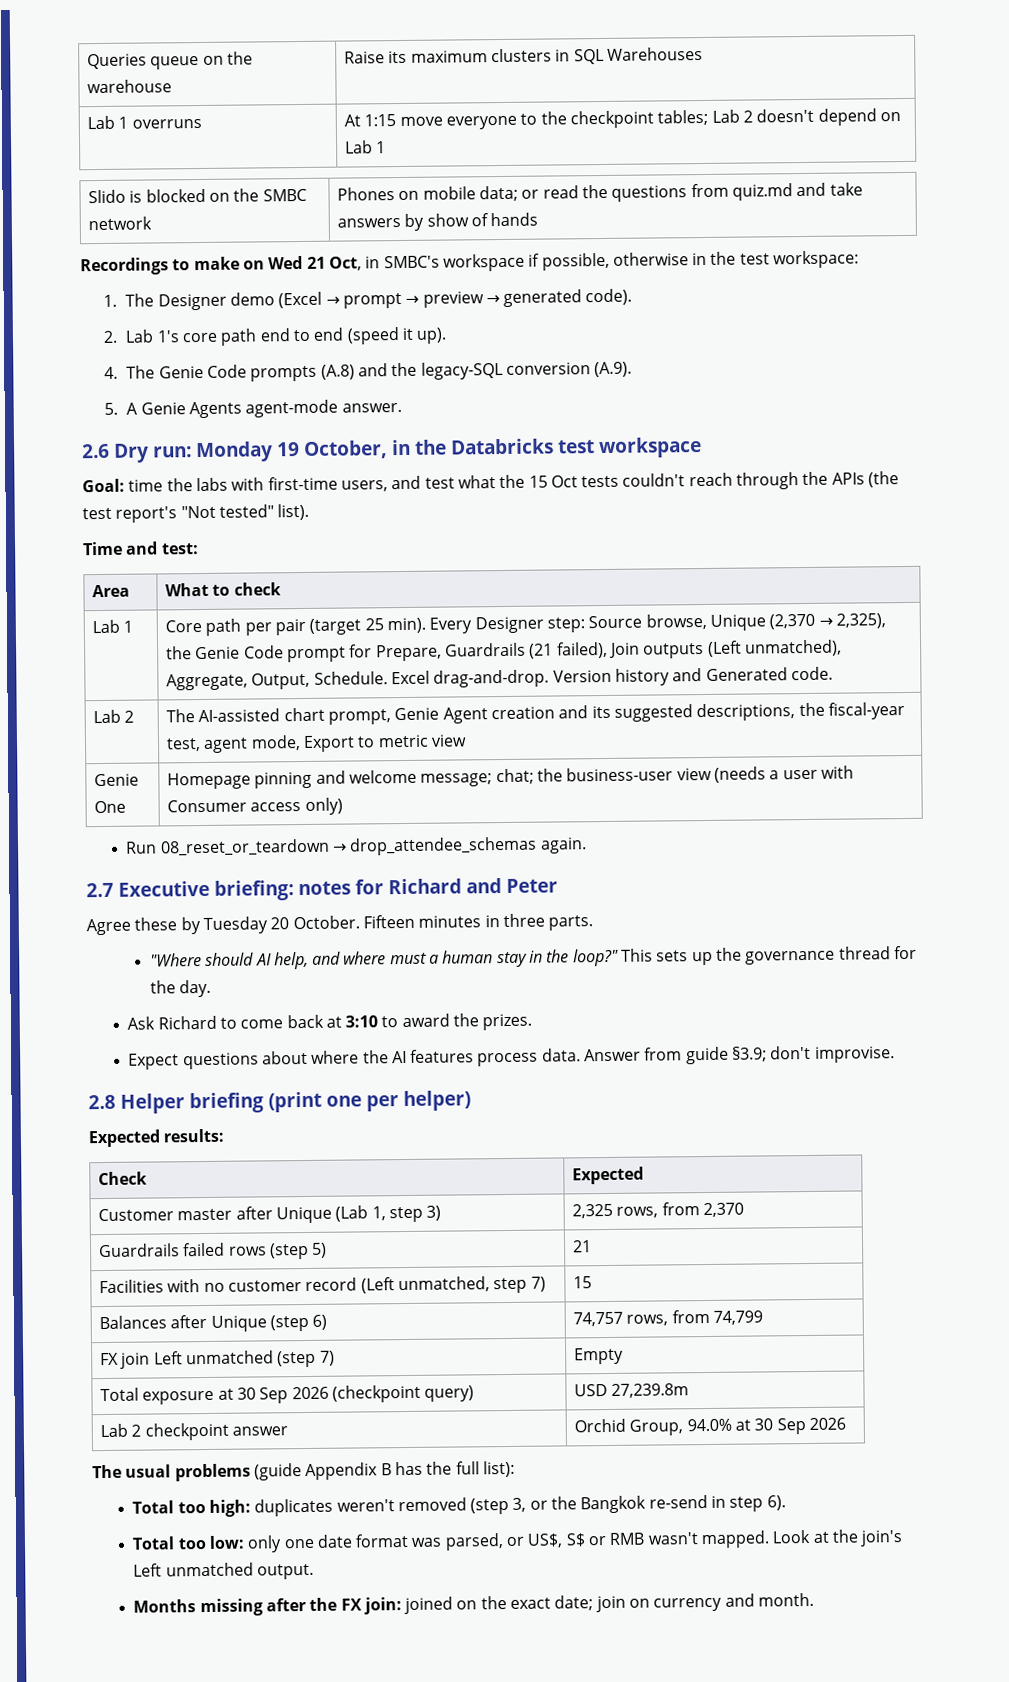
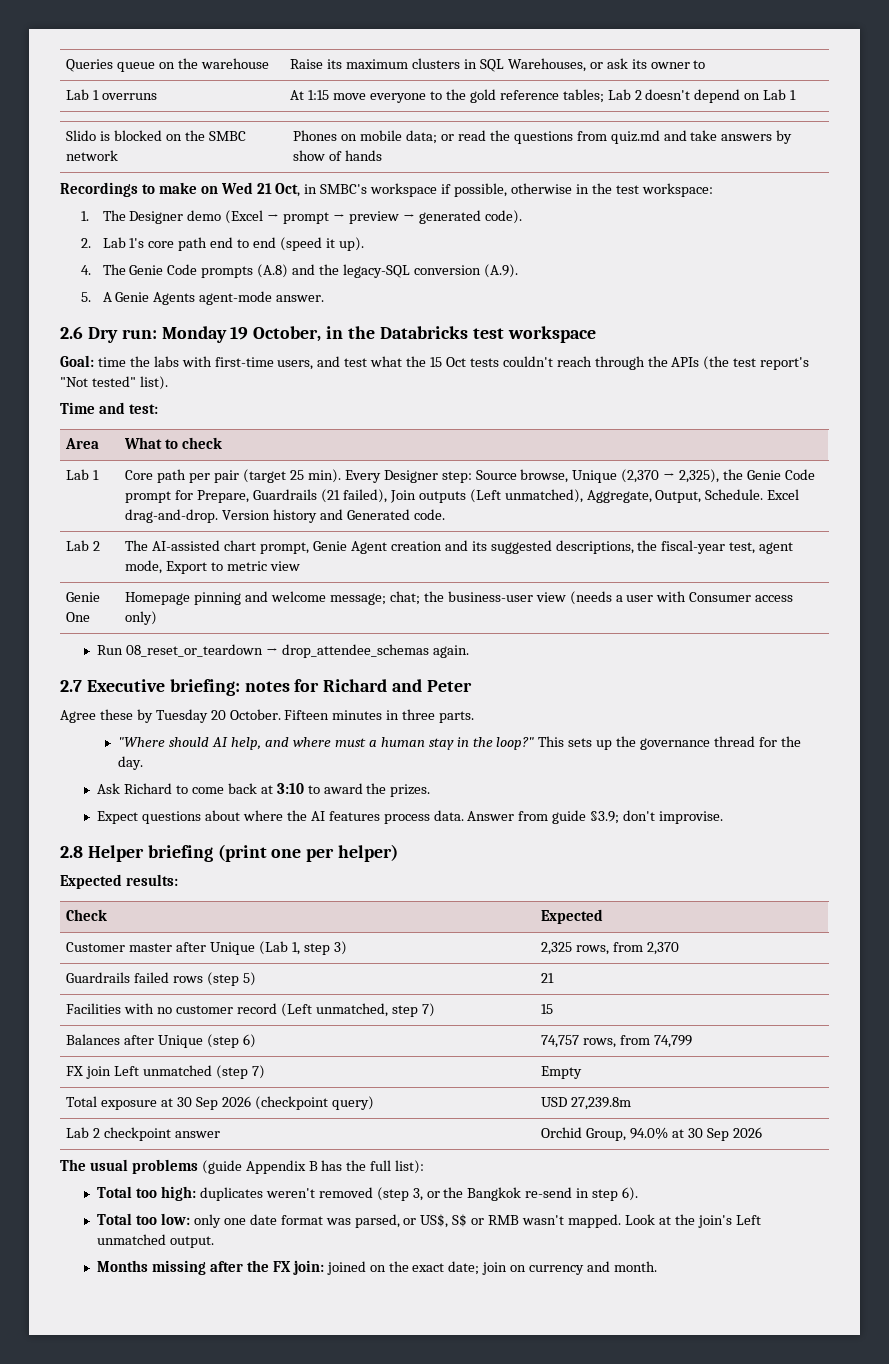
- Queries queue on the warehouse | Raise its maximum clusters in SQL Warehouses
+ Queries queue on the warehouse | Raise its maximum clusters in SQL Warehouses, or ask its owner to
- Lab 1 overruns | At 1:15 move everyone to the checkpoint tables; Lab 2 doesn't depend on Lab 1
+ Lab 1 overruns | At 1:15 move everyone to the gold reference tables; Lab 2 doesn't depend on Lab 1

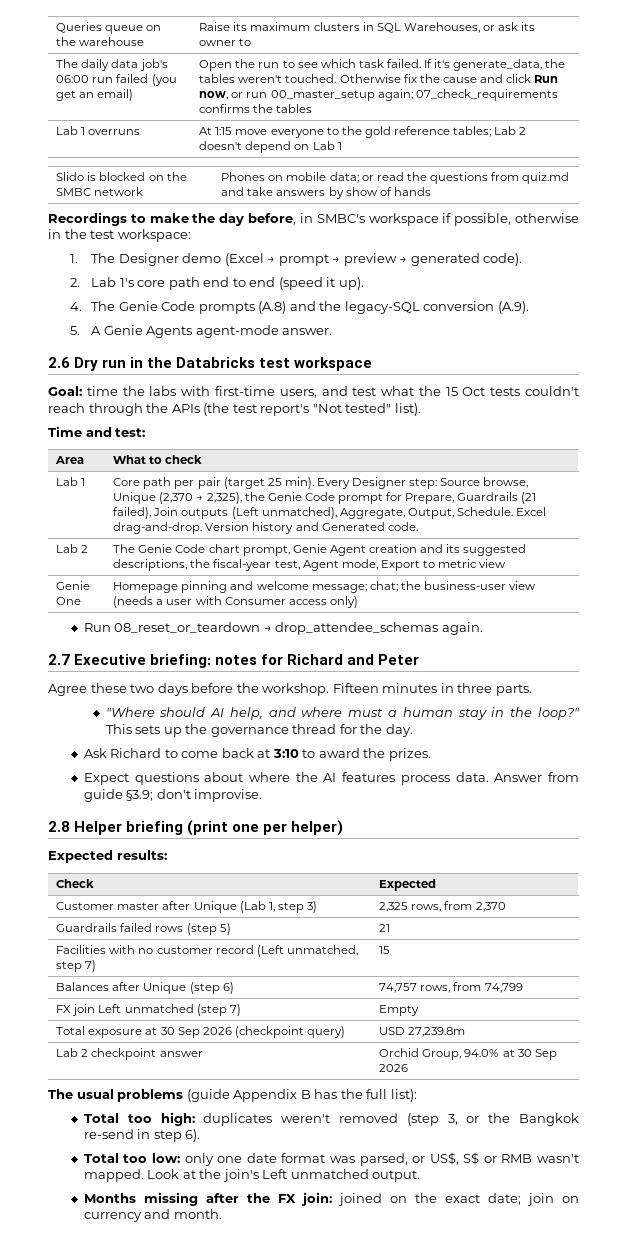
+ The daily data job's 06:00 run failed (you get an email) | Open the run to see which task failed. If it's generate_data, the tables weren't touched. Otherwise fix the cause and click Run now, or run 00_master_setup again; 07_check_requirements confirms the tables
- Recordings to make on Wed 21 Oct, in SMBC's workspace if possible, otherwise in the test workspace:
+ Recordings to make the day before, in SMBC's workspace if possible, otherwise in the test workspace:
- 2.6 Dry run: Monday 19 October, in the Databricks test workspace
+ 2.6 Dry run in the Databricks test workspace
- Lab 2 | The AI-assisted chart prompt, Genie Agent creation and its suggested descriptions, the fiscal-year test, agent mode, Export to metric view
+ Lab 2 | The Genie Code chart prompt, Genie Agent creation and its suggested descriptions, the fiscal-year test, Agent mode, Export to metric view
- Agree these by Tuesday 20 October.
+ Agree these two days before the workshop.

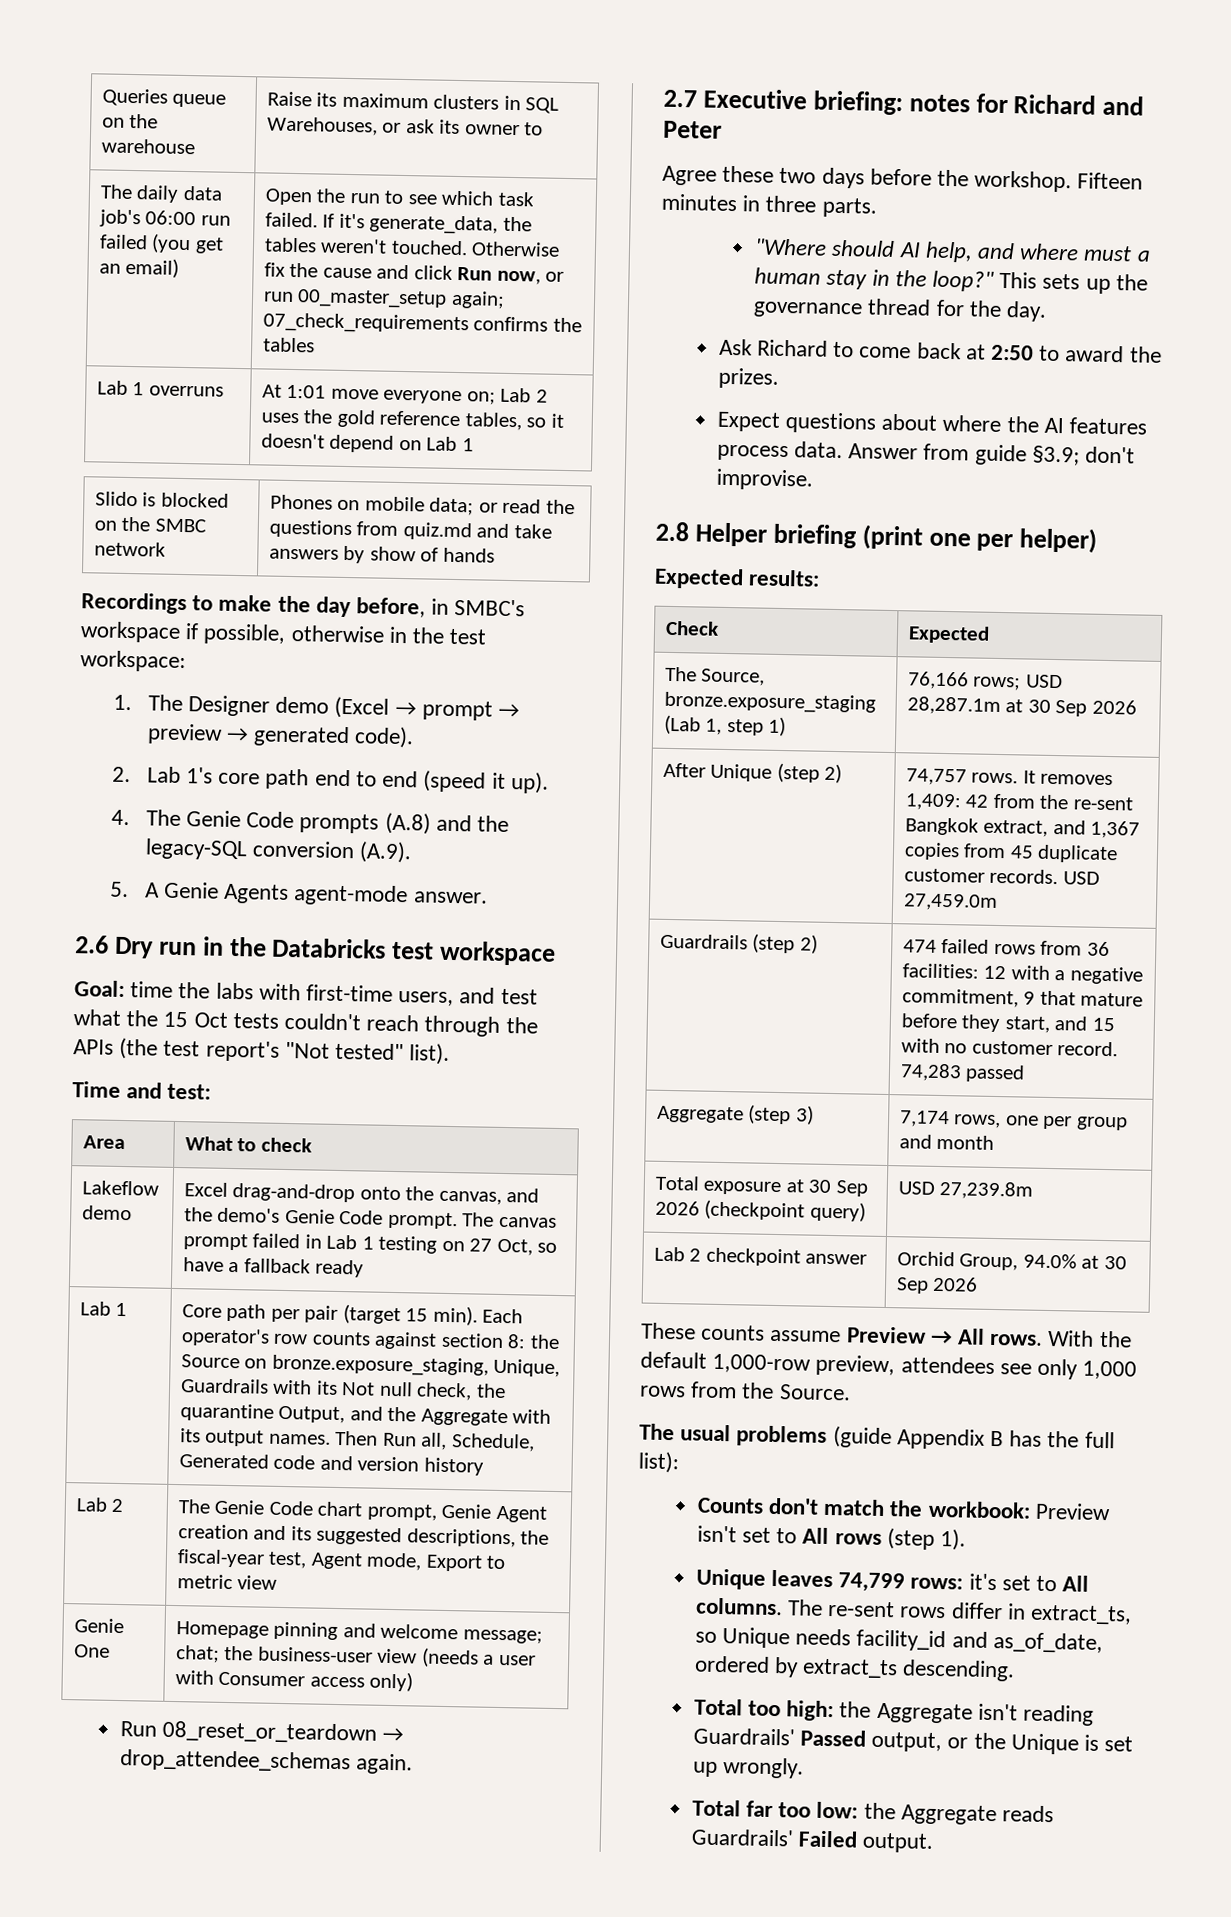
- Lab 1 overruns | At 1:15 move everyone to the gold reference tables; Lab 2 doesn't depend on Lab 1
+ Lab 1 overruns | At 1:01 move everyone on; Lab 2 uses the gold reference tables, so it doesn't depend on Lab 1
+ Lakeflow demo | Excel drag-and-drop onto the canvas, and the demo's Genie Code prompt. The canvas prompt failed in Lab 1 testing on 27 Oct, so have a fallback ready
- Core path per pair (target 25 min). Every Designer step: Source browse, Unique (2,370 → 2,325), the Genie Code prompt for Prepare, Guardrails (21 failed), Join outputs (Left unmatched), Aggregate, Output, Schedule. Excel drag-and-drop. Version history and Generated code.
+ Core path per pair (target 15 min). Each operator's row counts against section 8: the Source on bronze.exposure_staging, Unique, Guardrails with its Not null check, the quarantine Output, and the Aggregate with its output names. Then Run all, Schedule, Generated code and version history
- Ask Richard to come back at 3:10 to award the prizes.
+ Ask Richard to come back at 2:50 to award the prizes.
- Customer master after Unique (Lab 1, step 3) | 2,325 rows, from 2,370
- Guardrails failed rows (step 5) | 21
- Facilities with no customer record (Left unmatched, step 7) | 15
- Balances after Unique (step 6) | 74,757 rows, from 74,799
- FX join Left unmatched (step 7) | Empty
+ The Source, bronze.exposure_staging (Lab 1, step 1) | 76,166 rows; USD 28,287.1m at 30 Sep 2026
+ After Unique (step 2) | 74,757 rows. It removes 1,409: 42 from the re-sent Bangkok extract, and 1,367 copies from 45 duplicate customer records. USD 27,459.0m
+ Guardrails (step 2) | 474 failed rows from 36 facilities: 12 with a negative commitment, 9 that mature before they start, and 15 with no customer record. 74,283 passed
+ Aggregate (step 3) | 7,174 rows, one per group and month
+ These counts assume Preview → All rows. With the default 1,000-row preview, attendees see only 1,000 rows from the Source.
- Total too high: duplicates weren't removed (step 3, or the Bangkok re-send in step 6).
- Total too low: only one date format was parsed, or US$, S$ or RMB wasn't mapped. Look at the join's Left unmatched output.
- Months missing after the FX join: joined on the exact date; join on currency and month.
+ Counts don't match the workbook: Preview isn't set to All rows (step 1).
+ Unique leaves 74,799 rows: it's set to All columns. The re-sent rows differ in extract_ts, so Unique needs facility_id and as_of_date, ordered by extract_ts descending.
+ Total too high: the Aggregate isn't reading Guardrails' Passed output, or the Unique is set up wrongly.
+ Total far too low: the Aggregate reads Guardrails' Failed output.

